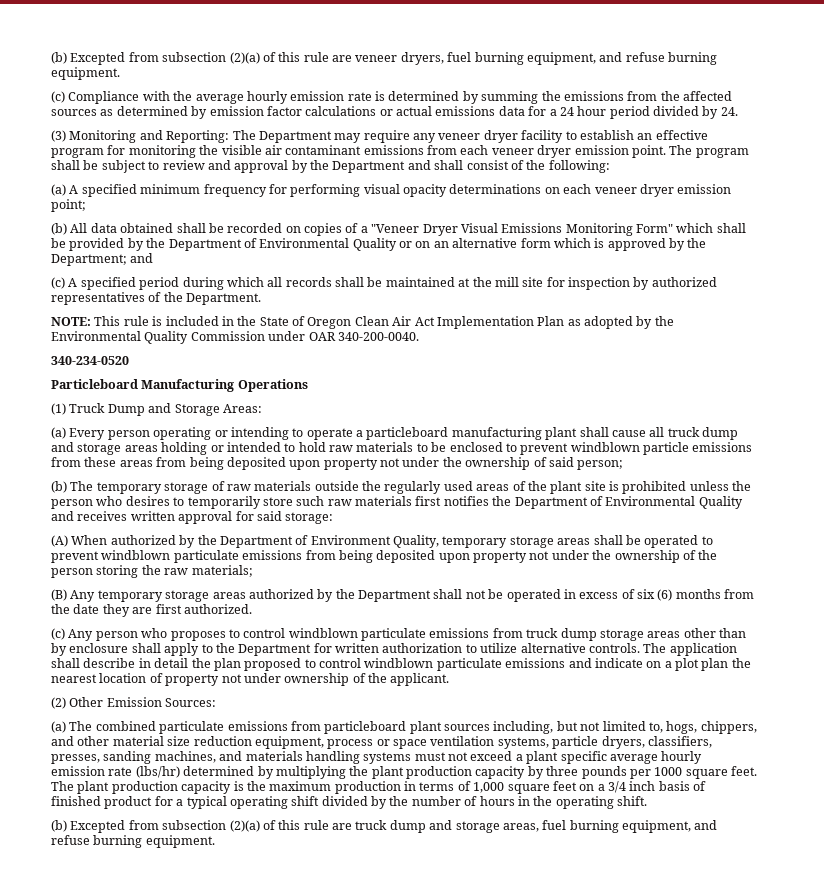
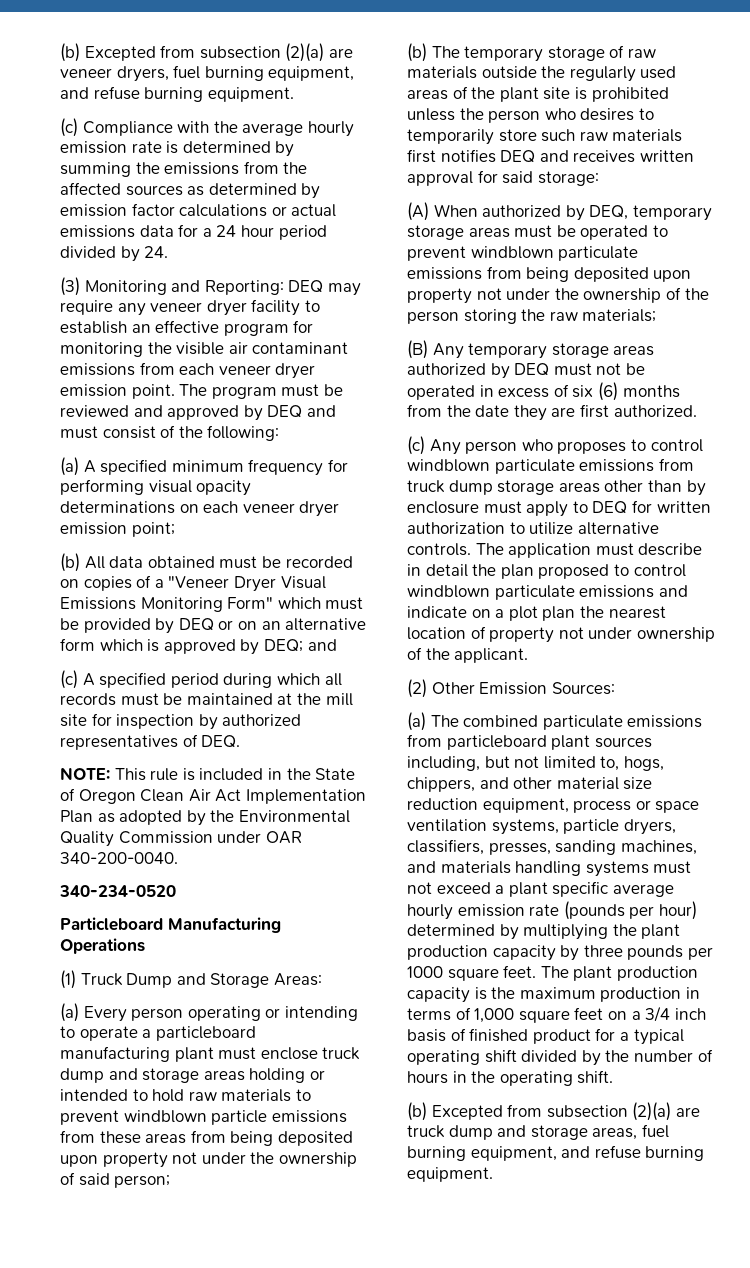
- (b) Excepted from subsection (2)(a) of this rule are veneer dryers, fuel burning equipment, and refuse burning equipment.
+ (b) Excepted from subsection (2)(a) are veneer dryers, fuel burning equipment, and refuse burning equipment.
- (3) Monitoring and Reporting: The Department may require any veneer dryer facility to establish an effective program for monitoring the visible air contaminant emissions from each veneer dryer emission point.
+ (3) Monitoring and Reporting: DEQ may require any veneer dryer facility to establish an effective program for monitoring the visible air contaminant emissions from each veneer dryer emission point.
- The program shall be subject to review and approval by the Department and shall consist of the following:
+ The program must be reviewed and approved by DEQ and must consist of the following:
- (b) All data obtained shall be recorded on copies of a "Veneer Dryer Visual Emissions Monitoring Form" which shall be provided by the Department of Environmental Quality or on an alternative form which is approved by the Department; and
+ (b) All data obtained must be recorded on copies of a "Veneer Dryer Visual Emissions Monitoring Form" which must be provided by DEQ or on an alternative form which is approved by DEQ; and
- (c) A specified period during which all records shall be maintained at the mill site for inspection by authorized representatives of the Department.
+ (c) A specified period during which all records must be maintained at the mill site for inspection by authorized representatives of DEQ.
- (a) Every person operating or intending to operate a particleboard manufacturing plant shall cause all truck dump and storage areas holding or intended to hold raw materials to be enclosed to prevent windblown particle emissions from these areas from being deposited upon property not under the ownership of said person;
+ (a) Every person operating or intending to operate a particleboard manufacturing plant must enclose truck dump and storage areas holding or intended to hold raw materials to prevent windblown particle emissions from these areas from being deposited upon property not under the ownership of said person;
- (b) The temporary storage of raw materials outside the regularly used areas of the plant site is prohibited unless the person who desires to temporarily store such raw materials first notifies the Department of Environmental Quality and receives written approval for said storage:
+ (b) The temporary storage of raw materials outside the regularly used areas of the plant site is prohibited unless the person who desires to temporarily store such raw materials first notifies DEQ and receives written approval for said storage:
- (A) When authorized by the Department of Environment Quality, temporary storage areas shall be operated to prevent windblown particulate emissions from being deposited upon property not under the ownership of the person storing the raw materials;
+ (A) When authorized by DEQ, temporary storage areas must be operated to prevent windblown particulate emissions from being deposited upon property not under the ownership of the person storing the raw materials;
- (B) Any temporary storage areas authorized by the Department shall not be operated in excess of six (6) months from the date they are first authorized.
+ (B) Any temporary storage areas authorized by DEQ must not be operated in excess of six (6) months from the date they are first authorized.
- (c) Any person who proposes to control windblown particulate emissions from truck dump storage areas other than by enclosure shall apply to the Department for written authorization to utilize alternative controls.
+ (c) Any person who proposes to control windblown particulate emissions from truck dump storage areas other than by enclosure must apply to DEQ for written authorization to utilize alternative controls.
- The application shall describe in detail the plan proposed to control windblown particulate emissions and indicate on a plot plan the nearest location of property not under ownership of the applicant.
+ The application must describe in detail the plan proposed to control windblown particulate emissions and indicate on a plot plan the nearest location of property not under ownership of the applicant.
- (a) The combined particulate emissions from particleboard plant sources including, but not limited to, hogs, chippers, and other material size reduction equipment, process or space ventilation systems, particle dryers, classifiers, presses, sanding machines, and materials handling systems must not exceed a plant specific average hourly emission rate (lbs/hr) determined by multiplying the plant production capacity by three pounds per 1000 square feet.
+ (a) The combined particulate emissions from particleboard plant sources including, but not limited to, hogs, chippers, and other material size reduction equipment, process or space ventilation systems, particle dryers, classifiers, presses, sanding machines, and materials handling systems must not exceed a plant specific average hourly emission rate (pounds per hour) determined by multiplying the plant production capacity by three pounds per 1000 square feet.
- (b) Excepted from subsection (2)(a) of this rule are truck dump and storage areas, fuel burning equipment, and refuse burning equipment.
+ (b) Excepted from subsection (2)(a) are truck dump and storage areas, fuel burning equipment, and refuse burning equipment.

